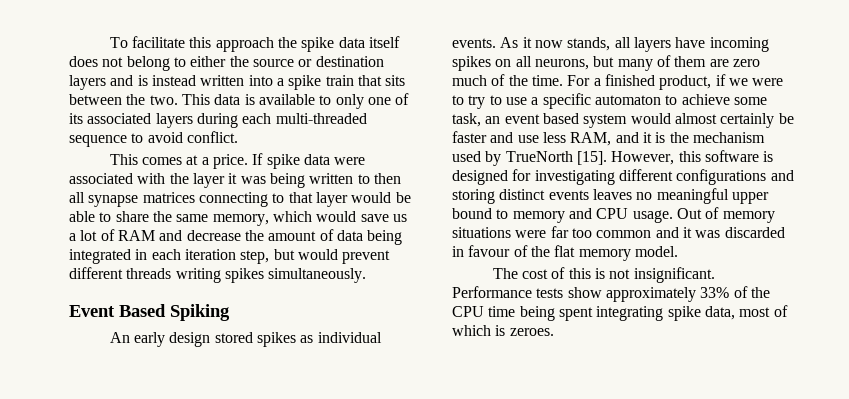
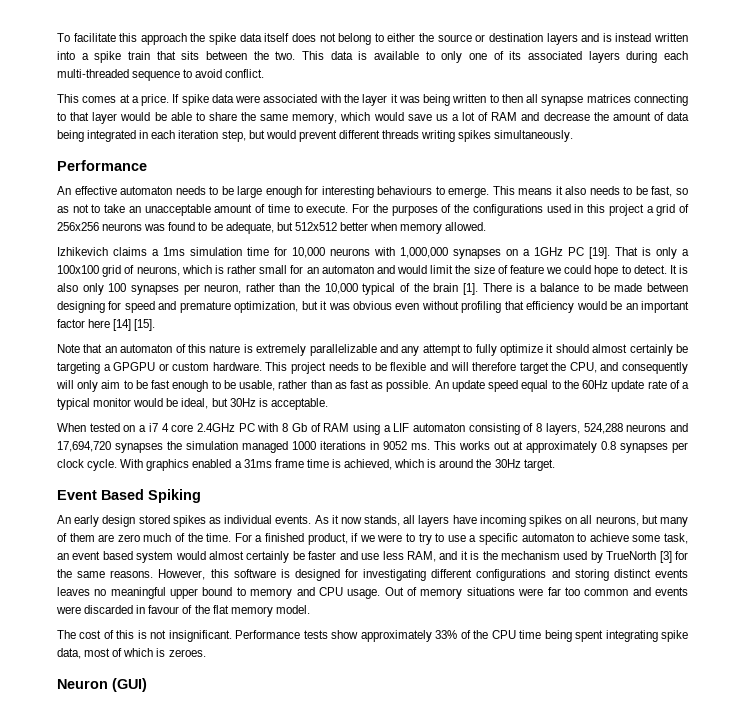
  If spike data were associated with the layer it was being written to then all synapse matrices connecting to that layer would be able to share the same memory, which would save us a lot of RAM and decrease the amount of data being integrated in each iteration step, but would prevent different threads writing spikes simultaneously.
+ Performance
+ An effective automaton needs to be large enough for interesting behaviours to emerge. This means it also needs to be fast, so as not to take an unacceptable amount of time to execute. For the purposes of the configurations used in this project a grid of 256x256 neurons was found to be adequate, but 512x512 better when memory allowed.
+ Izhikevich claims a 1ms simulation time for 10,000 neurons with 1,000,000 synapses on a 1GHz PC [19]. That is only a 100x100 grid of neurons, which is rather small for an automaton and would limit the size of feature we could hope to detect. It is also only 100 synapses per neuron, rather than the 10,000 typical of the brain [1]. There is a balance to be made between designing for speed and premature optimization, but it was obvious even without profiling that efficiency would be an important factor here [14] [15].
+ Note that an automaton of this nature is extremely parallelizable and any attempt to fully optimize it should almost certainly be targeting a GPGPU or custom hardware. This project needs to be flexible and will therefore target the CPU, and consequently will only aim to be fast enough to be usable, rather than as fast as possible. An update speed equal to the 60Hz update rate of a typical monitor would be ideal, but 30Hz is acceptable.
+ When tested on a i7 4 core 2.4GHz PC with 8 Gb of RAM using a LIF automaton consisting of 8 layers, 524,288 neurons and 17,694,720 synapses the simulation managed 1000 iterations in 9052 ms. This works out at approximately 0.8 synapses per clock cycle. With graphics enabled a 31ms frame time is achieved, which is around the 30Hz target.
- For a finished product, if we were to try to use a specific automaton to achieve some task, an event based system would almost certainly be faster and use less RAM, and it is the mechanism used by TrueNorth [15].
+ For a finished product, if we were to try to use a specific automaton to achieve some task, an event based system would almost certainly be faster and use less RAM, and it is the mechanism used by TrueNorth [3] for the same reasons.
- Out of memory situations were far too common and it was discarded in favour of the flat memory model.
+ Out of memory situations were far too common and events were discarded in favour of the flat memory model.
+ Neuron (GUI)

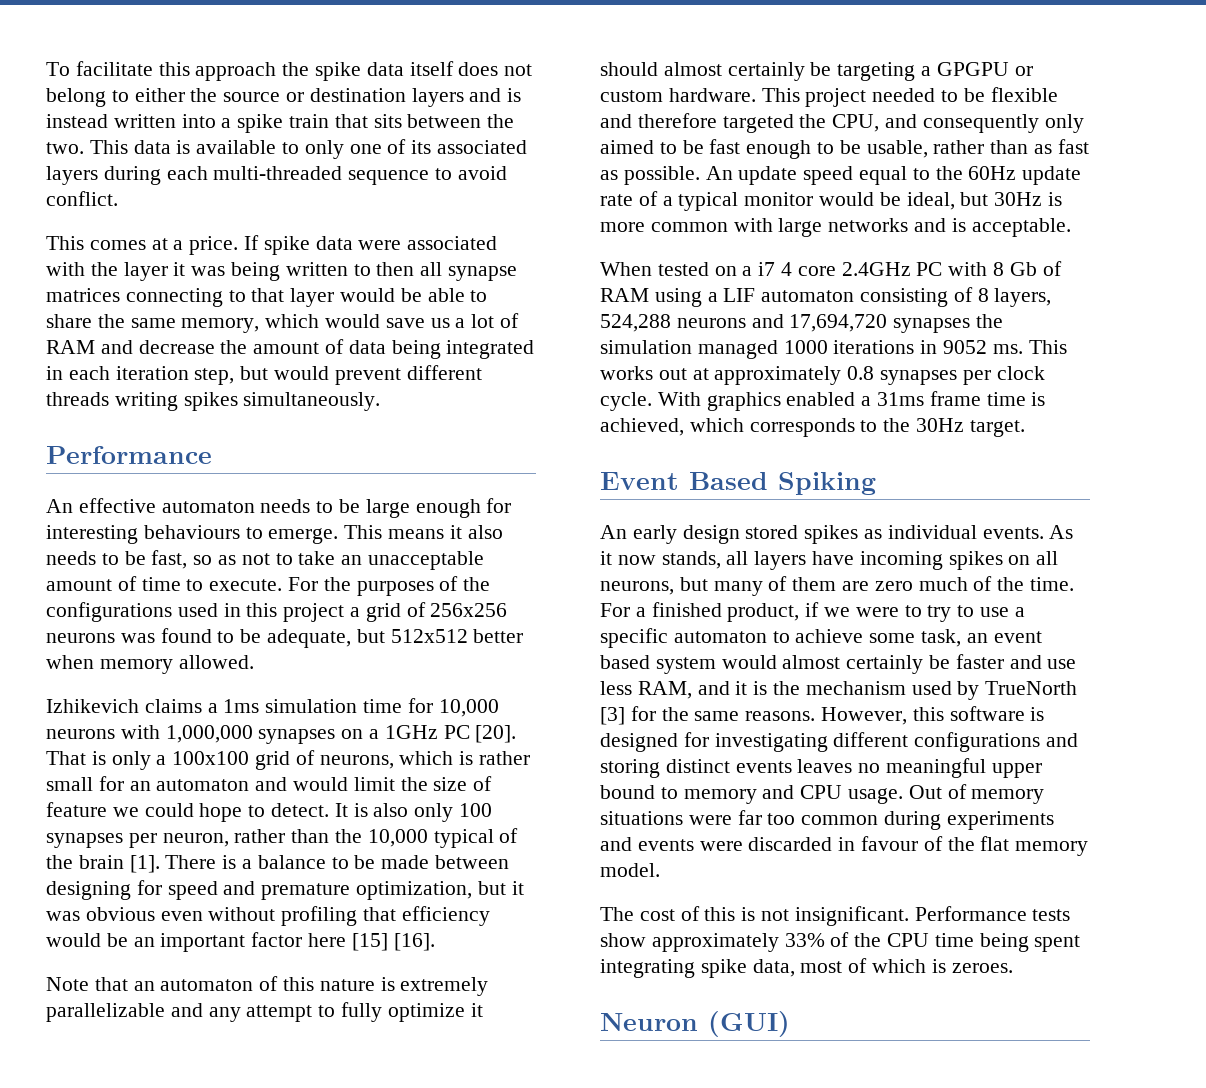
- Izhikevich claims a 1ms simulation time for 10,000 neurons with 1,000,000 synapses on a 1GHz PC [19].
+ Izhikevich claims a 1ms simulation time for 10,000 neurons with 1,000,000 synapses on a 1GHz PC [20].
- There is a balance to be made between designing for speed and premature optimization, but it was obvious even without profiling that efficiency would be an important factor here [14] [15].
+ There is a balance to be made between designing for speed and premature optimization, but it was obvious even without profiling that efficiency would be an important factor here [15] [16].
- This project needs to be flexible and will therefore target the CPU, and consequently will only aim to be fast enough to be usable, rather than as fast as possible.
+ This project needed to be flexible and therefore targeted the CPU, and consequently only aimed to be fast enough to be usable, rather than as fast as possible.
- An update speed equal to the 60Hz update rate of a typical monitor would be ideal, but 30Hz is acceptable.
+ An update speed equal to the 60Hz update rate of a typical monitor would be ideal, but 30Hz is more common with large networks and is acceptable.
- With graphics enabled a 31ms frame time is achieved, which is around the 30Hz target.
+ With graphics enabled a 31ms frame time is achieved, which corresponds to the 30Hz target.
- Out of memory situations were far too common and events were discarded in favour of the flat memory model.
+ Out of memory situations were far too common during experiments and events were discarded in favour of the flat memory model.

